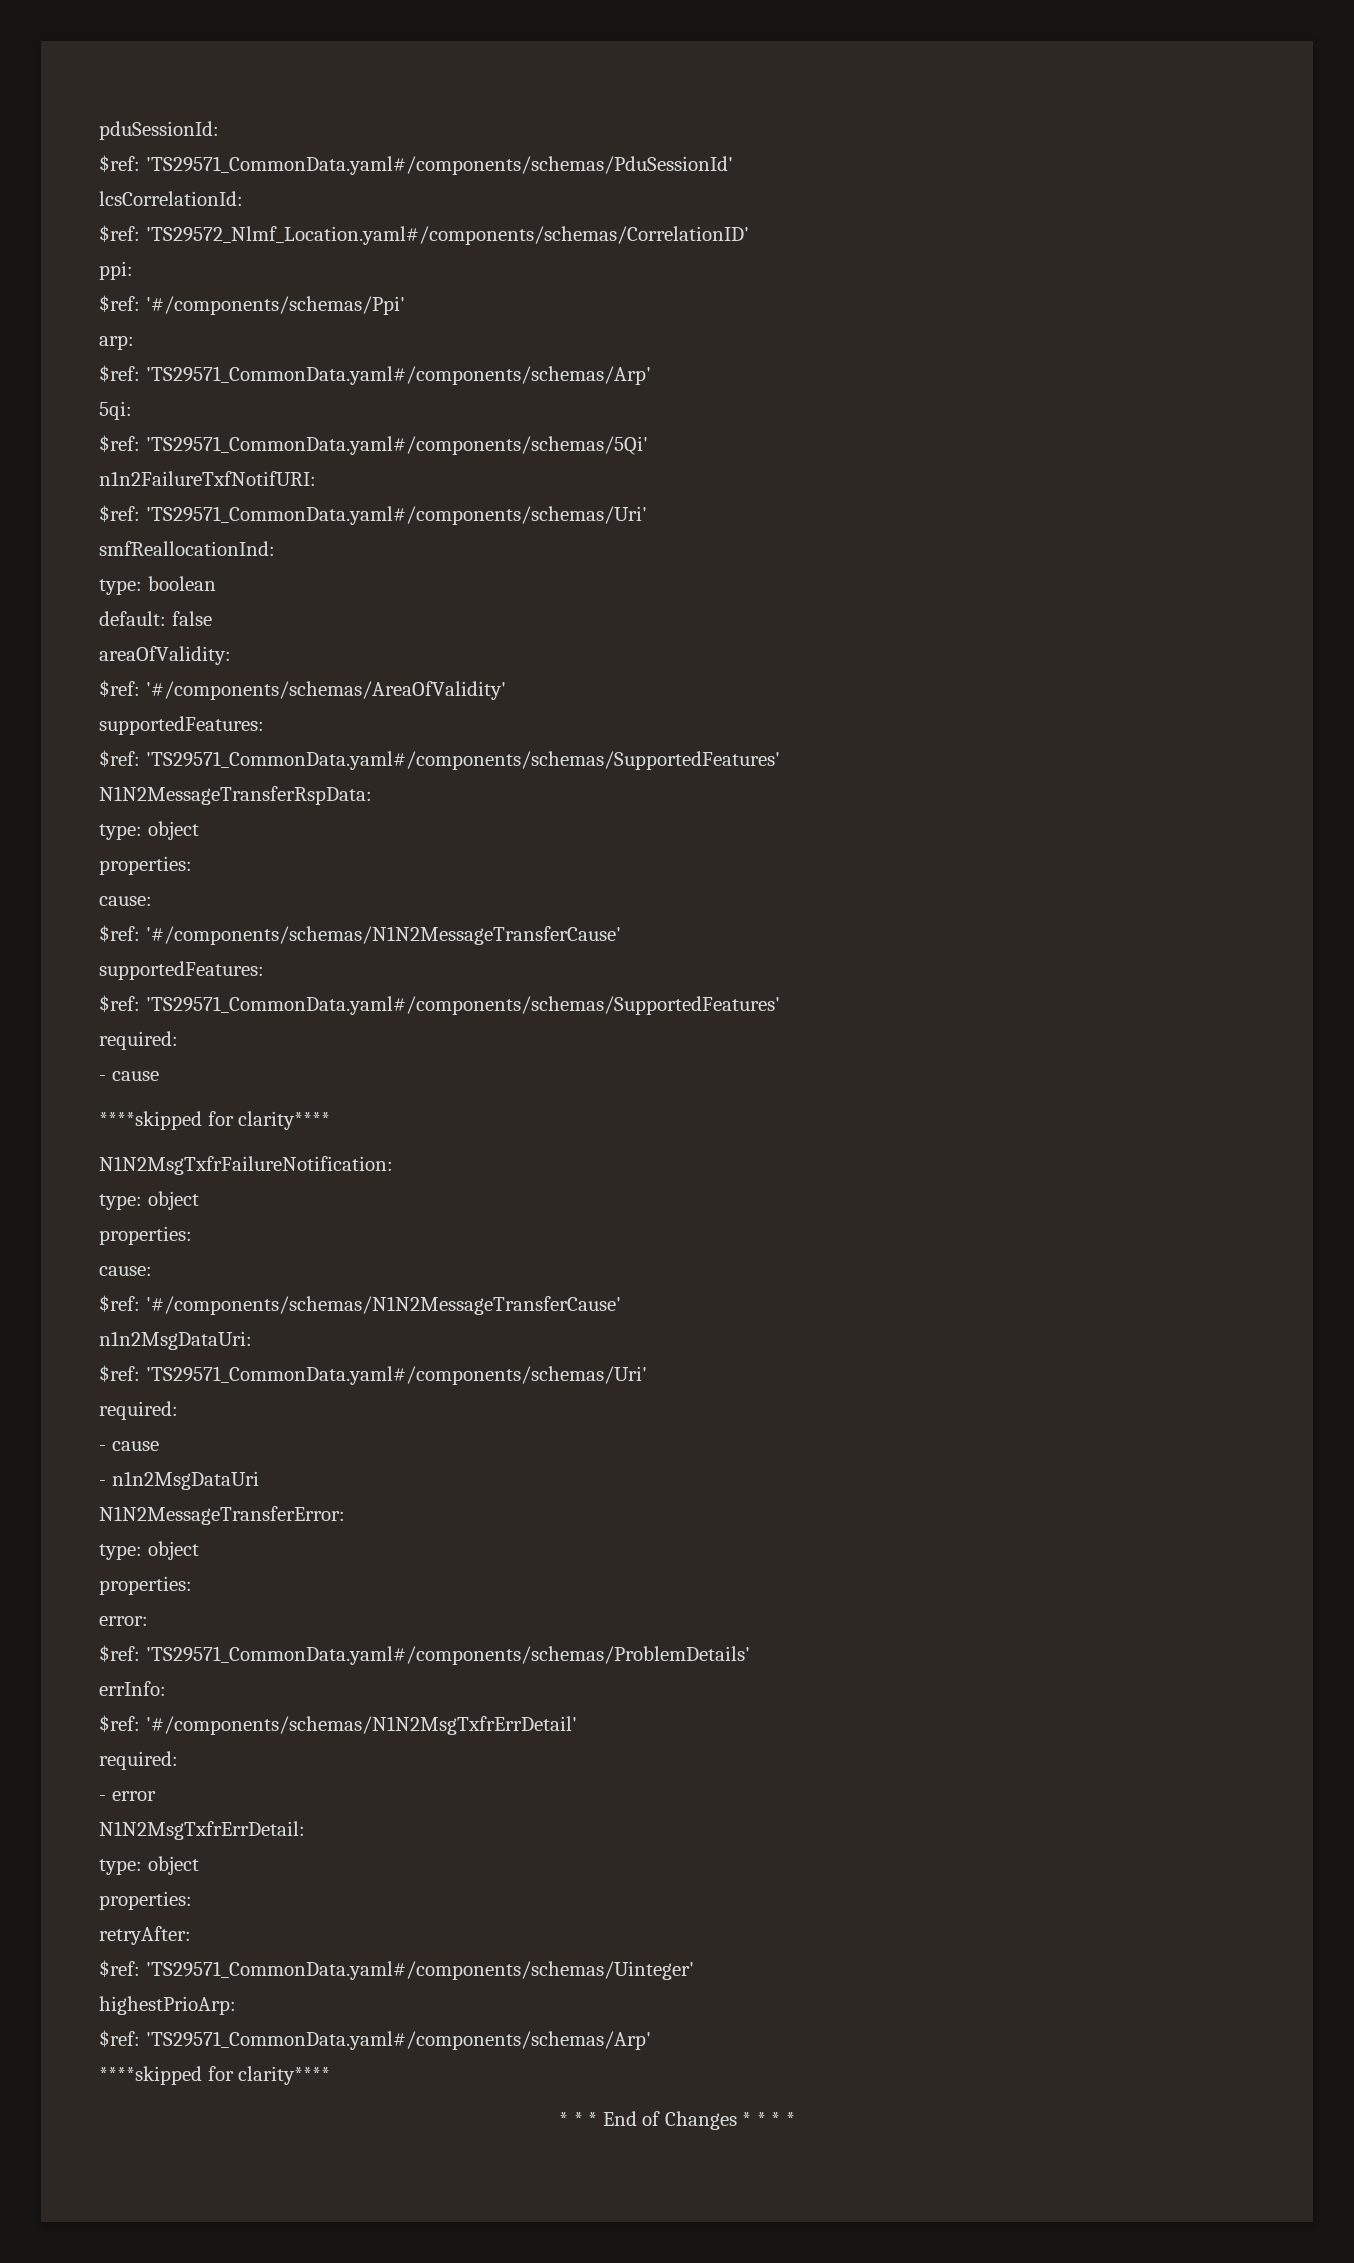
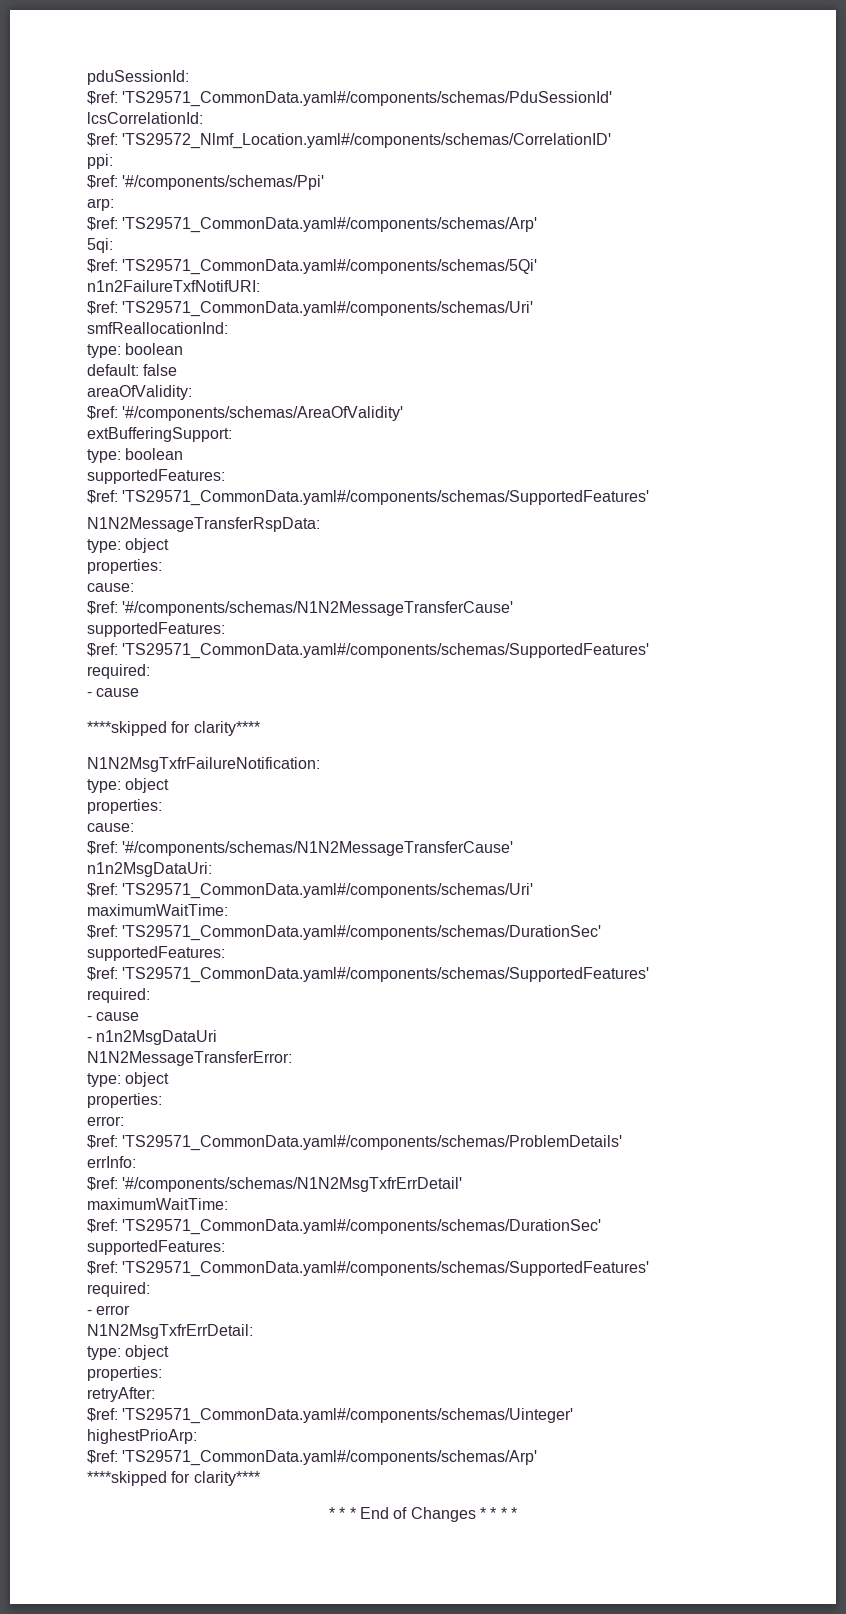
+ extBufferingSupport:
+ type: boolean
  n1n2MsgDataUri:
  $ref: 'TS29571_CommonData.yaml#/components/schemas/Uri'
+ maximumWaitTime:
+ $ref: 'TS29571_CommonData.yaml#/components/schemas/DurationSec'
+ supportedFeatures:
+ $ref: 'TS29571_CommonData.yaml#/components/schemas/SupportedFeatures'
  $ref: '#/components/schemas/N1N2MsgTxfrErrDetail'
+ maximumWaitTime:
+ $ref: 'TS29571_CommonData.yaml#/components/schemas/DurationSec'
+ supportedFeatures:
+ $ref: 'TS29571_CommonData.yaml#/components/schemas/SupportedFeatures'

